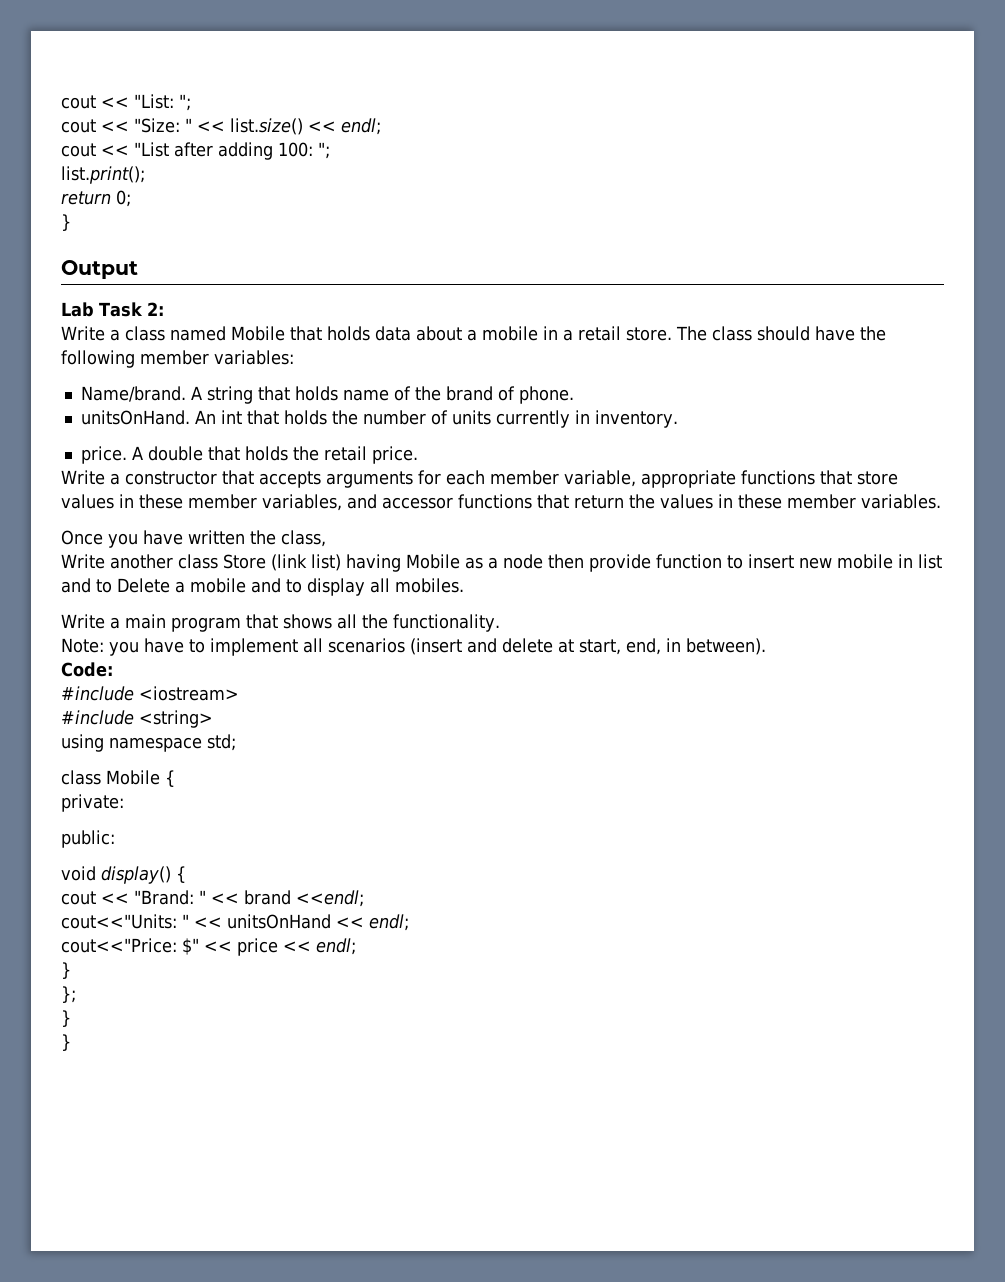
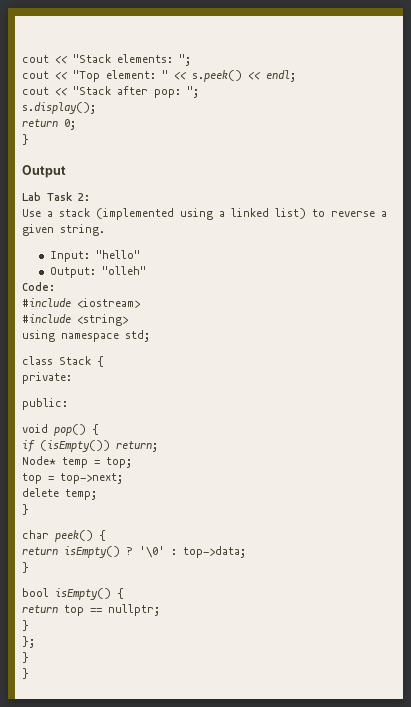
- cout << "List: ";
+ cout << "Stack elements: ";
- cout << "Size: " << list.size() << endl;
+ cout << "Top element: " << s.peek() << endl;
- cout << "List after adding 100: ";
- list.print();
+ cout << "Stack after pop: ";
+ s.display();
- Write a class named Mobile that holds data about a mobile in a retail store. The class should have the following member variables:
- Name/brand. A string that holds name of the brand of phone.
- unitsOnHand. An int that holds the number of units currently in inventory.
- price. A double that holds the retail price.
- Write a constructor that accepts arguments for each member variable, appropriate functions that store values in these member variables, and accessor functions that return the values in these member variables.
- Once you have written the class,
- Write another class Store (link list) having Mobile as a node then provide function to insert new mobile in list and to Delete a mobile and to display all mobiles.
- Write a main program that shows all the functionality.
- Note: you have to implement all scenarios (insert and delete at start, end, in between).
+ Use a stack (implemented using a linked list) to reverse a given string.
+ Input: "hello"
+ Output: "olleh"
- class Mobile {
+ class Stack {
- void display() {
- cout << "Brand: " << brand <<endl;
- cout<<"Units: " << unitsOnHand << endl;
- cout<<"Price: $" << price << endl;
+ void pop() {
+ if (isEmpty()) return;
+ Node* temp = top;
+ top = top->next;
+ delete temp;
+ }
+ char peek() {
+ return isEmpty() ? '\0' : top->data;
+ }
+ bool isEmpty() {
+ return top == nullptr;

